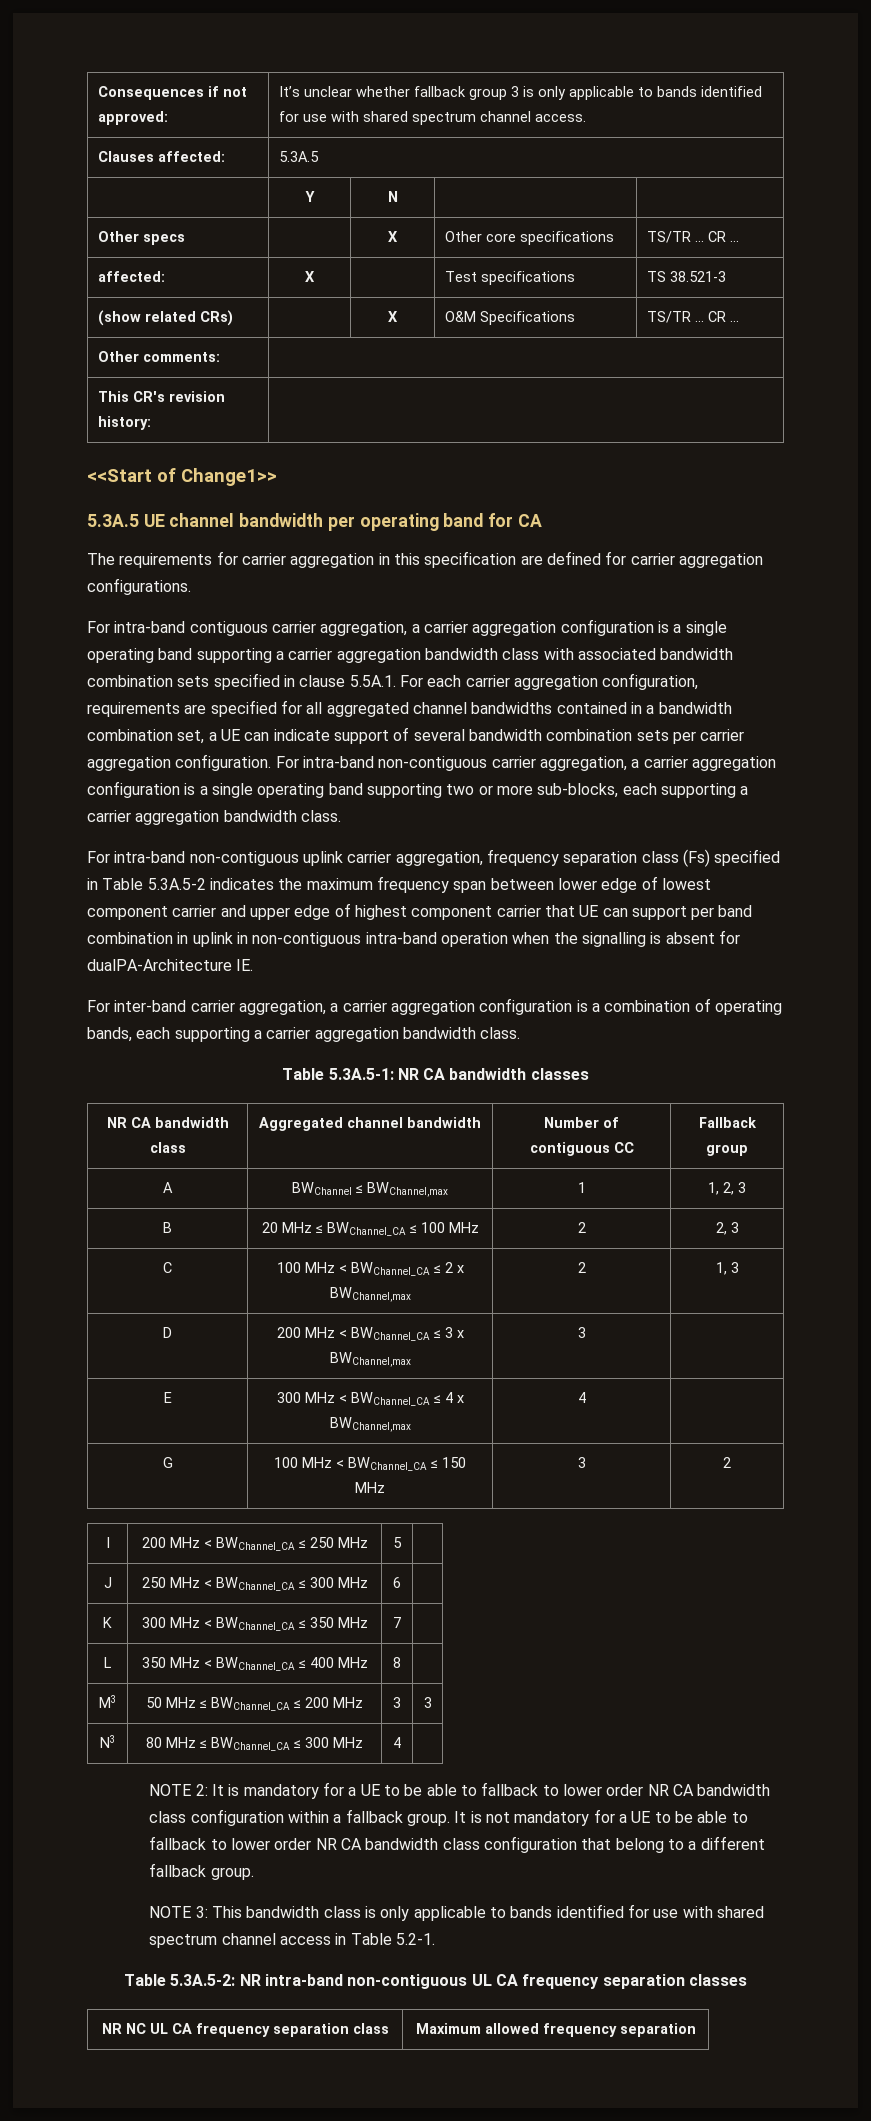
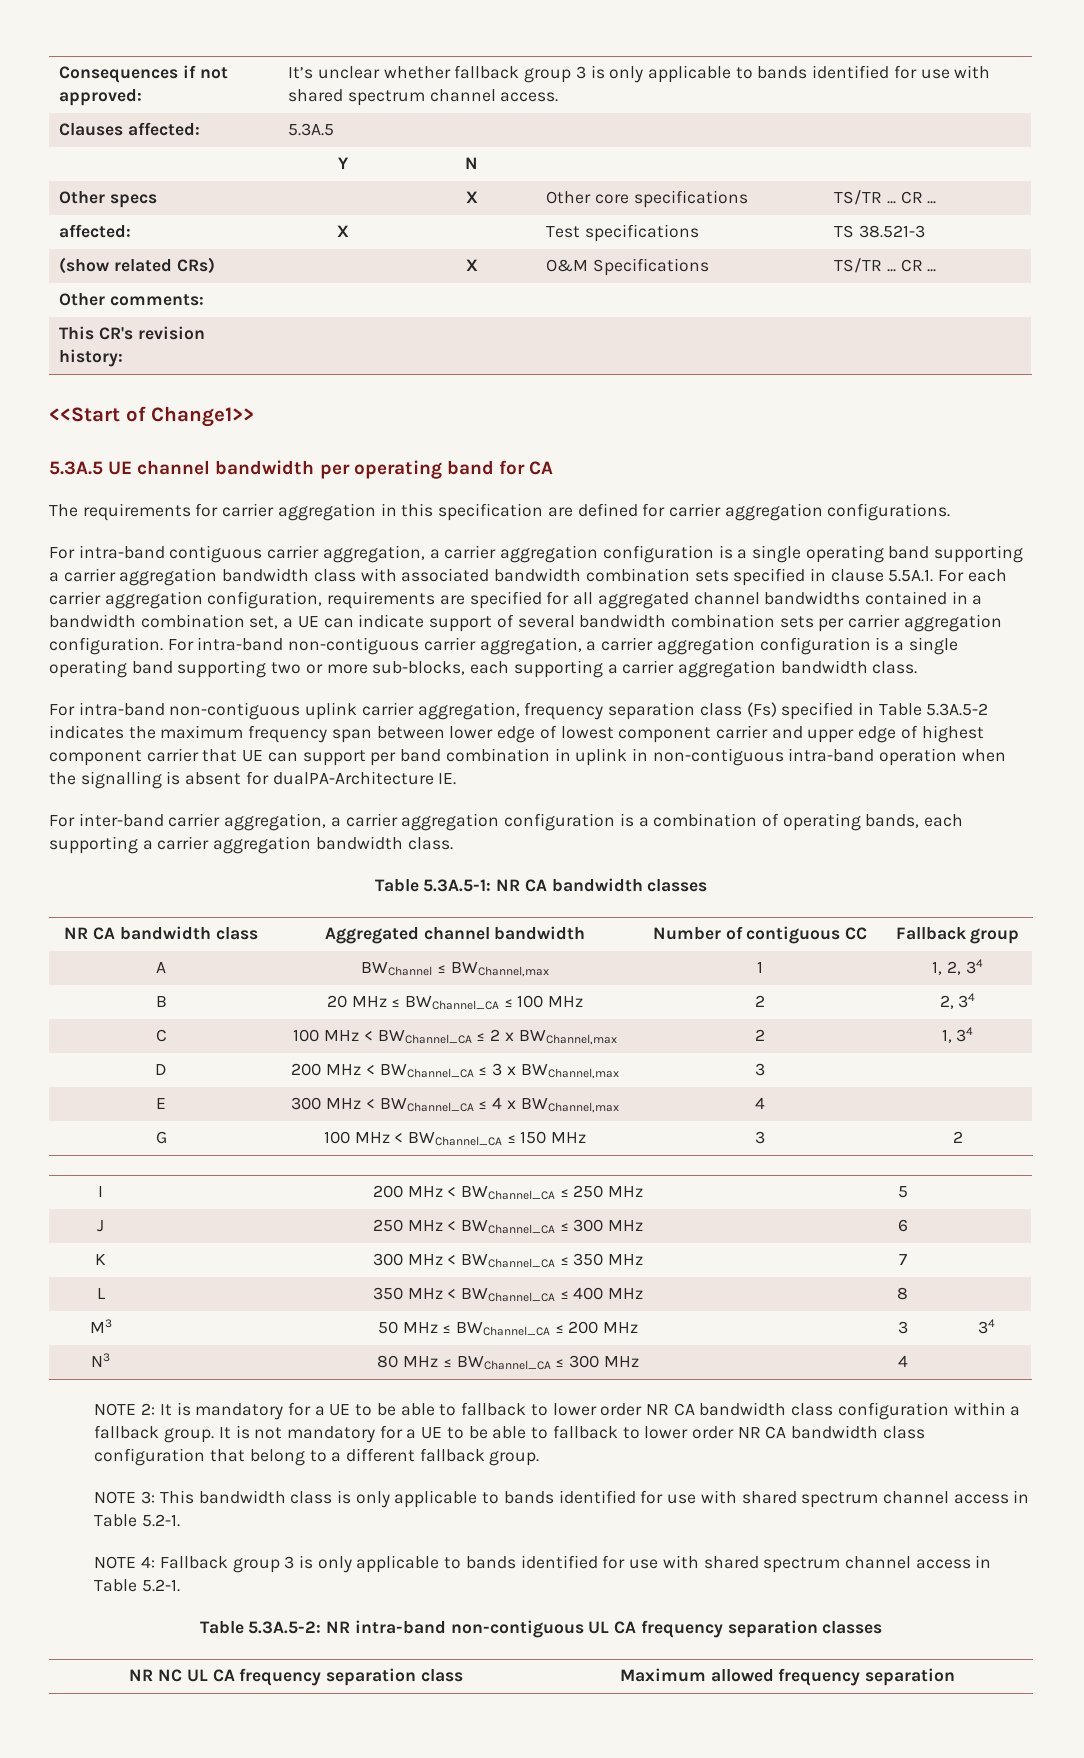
- A | BWChannel ≤ BWChannel,max | 1 | 1, 2, 3
+ A | BWChannel ≤ BWChannel,max | 1 | 1, 2, 34
- B | 20 MHz ≤ BWChannel_CA ≤ 100 MHz | 2 | 2, 3
+ B | 20 MHz ≤ BWChannel_CA ≤ 100 MHz | 2 | 2, 34
- C | 100 MHz < BWChannel_CA ≤ 2 x BWChannel,max | 2 | 1, 3
+ C | 100 MHz < BWChannel_CA ≤ 2 x BWChannel,max | 2 | 1, 34
- M3 | 50 MHz ≤ BWChannel_CA ≤ 200 MHz | 3 | 3
+ M3 | 50 MHz ≤ BWChannel_CA ≤ 200 MHz | 3 | 34
+ NOTE 4: Fallback group 3 is only applicable to bands identified for use with shared spectrum channel access in Table 5.2-1.

